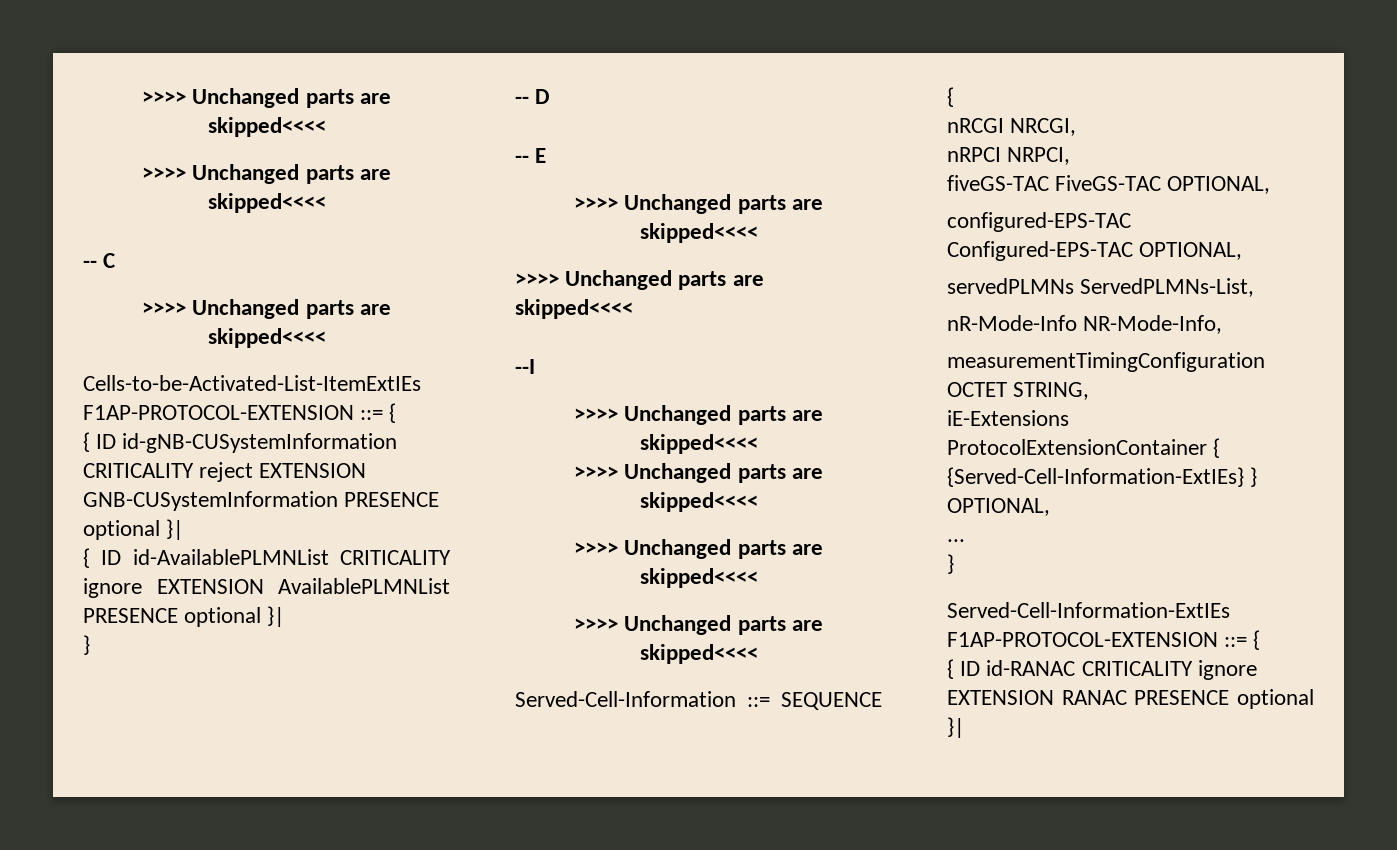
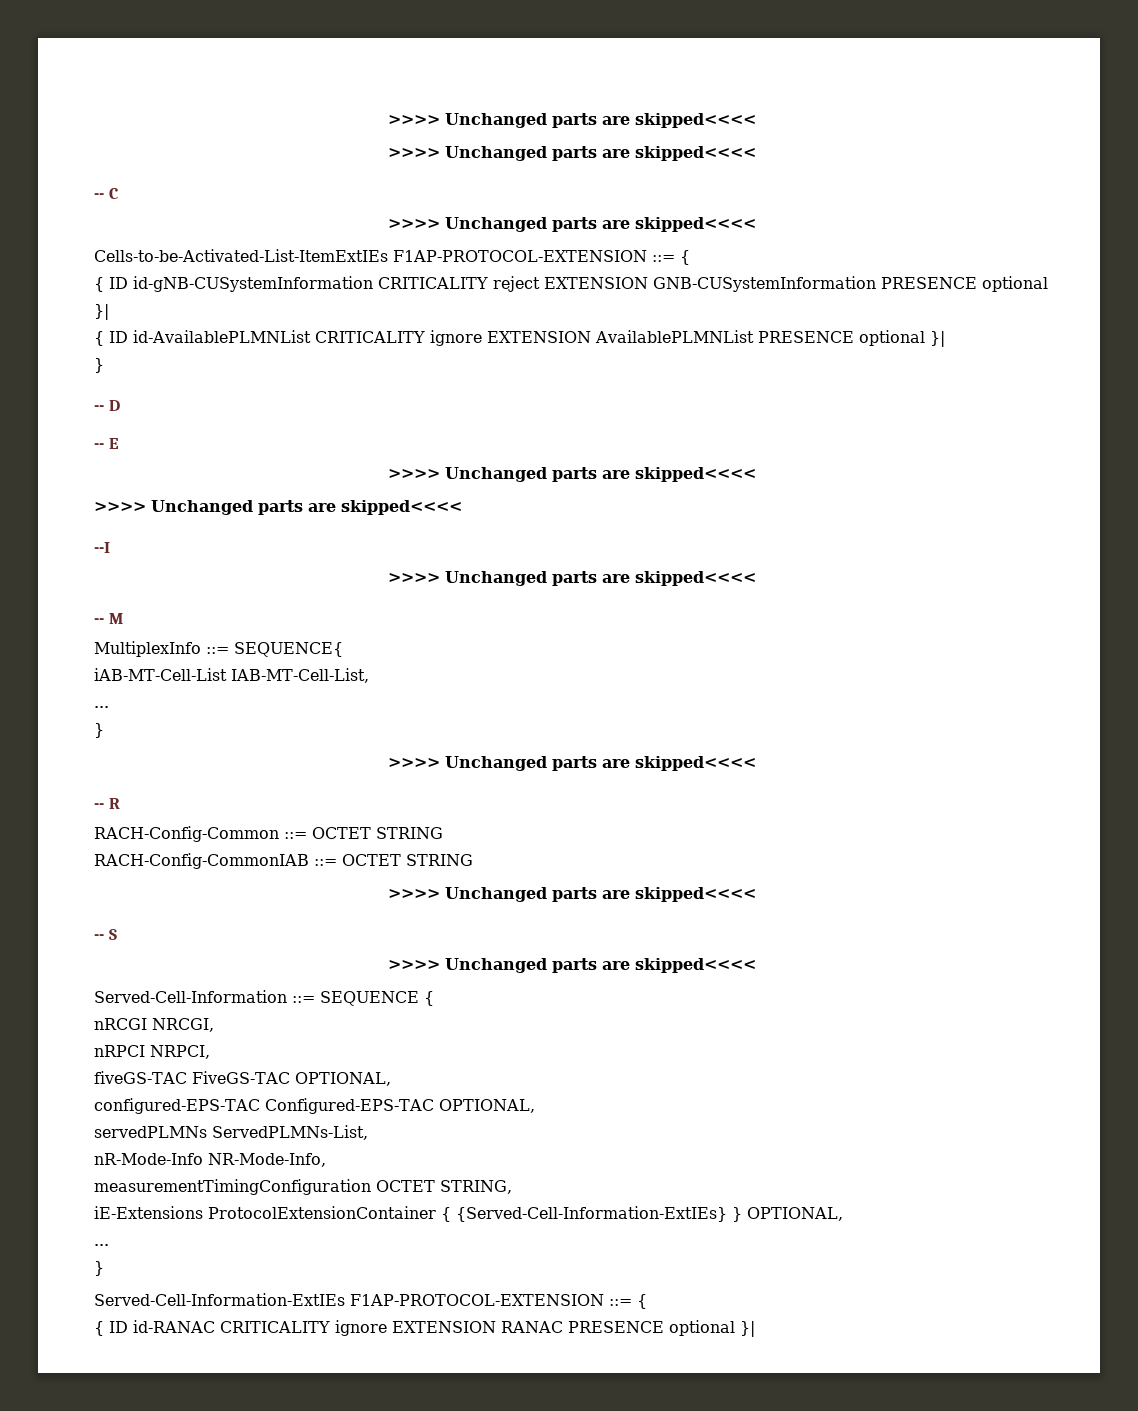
  --I
  >>>> Unchanged parts are skipped<<<<
+ -- M
+ MultiplexInfo ::= SEQUENCE{
+ iAB-MT-Cell-List IAB-MT-Cell-List,
+ ...
+ }
  >>>> Unchanged parts are skipped<<<<
+ -- R
+ RACH-Config-Common ::= OCTET STRING
+ RACH-Config-CommonIAB ::= OCTET STRING
  >>>> Unchanged parts are skipped<<<<
+ -- S

